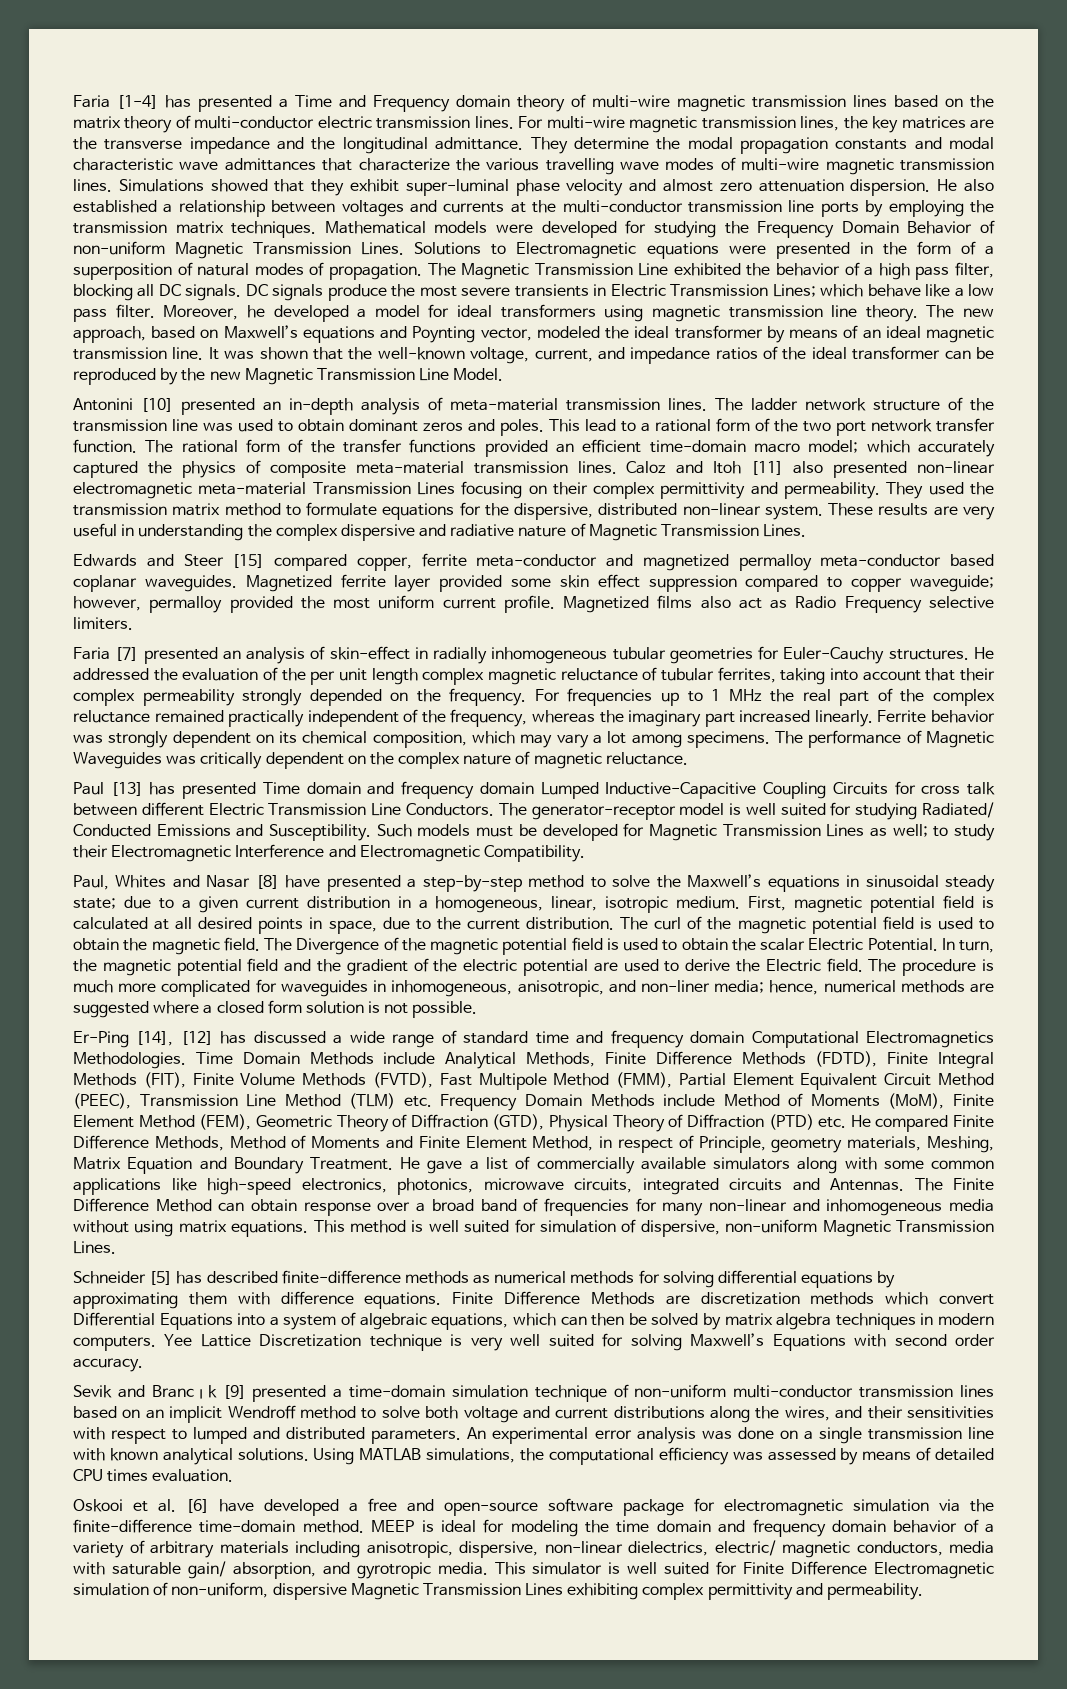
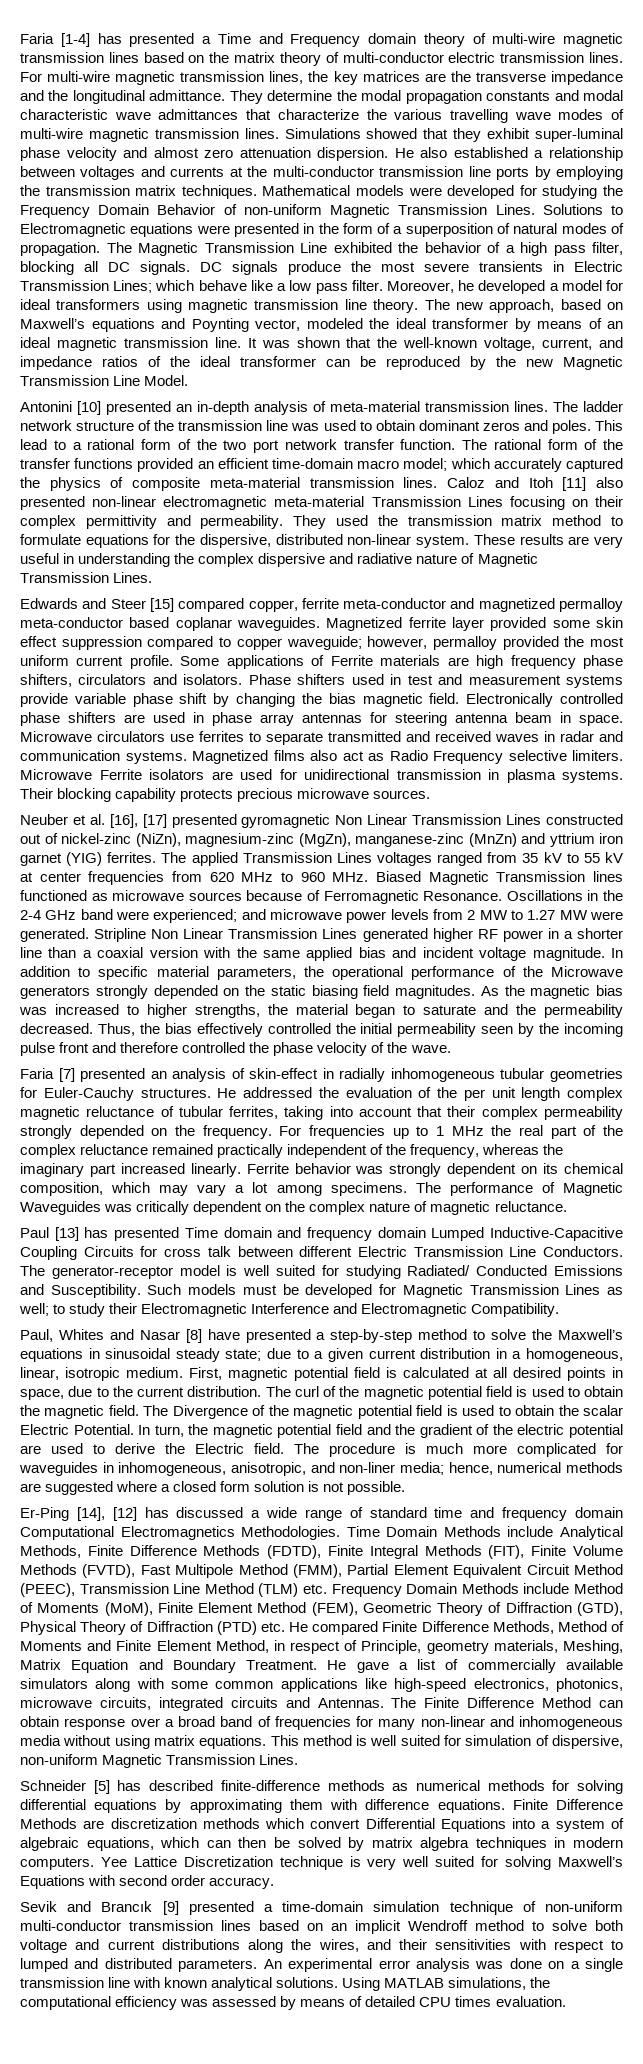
+ Some applications of Ferrite materials are high frequency phase shifters, circulators and isolators. Phase shifters used in test and measurement systems provide variable phase shift by changing the bias magnetic field. Electronically controlled phase shifters are used in phase array antennas for steering antenna beam in space. Microwave circulators use ferrites to separate transmitted and received waves in radar and communication systems.
+ Microwave Ferrite isolators are used for unidirectional transmission in plasma systems. Their blocking capability protects precious microwave sources.
+ Neuber et al. [16], [17] presented gyromagnetic Non Linear Transmission Lines constructed out of nickel-zinc (NiZn), magnesium-zinc (MgZn), manganese-zinc (MnZn) and yttrium iron garnet (YIG) ferrites. The applied Transmission Lines voltages ranged from 35 kV to 55 kV at center frequencies from 620 MHz to 960 MHz. Biased Magnetic Transmission lines functioned as microwave sources because of Ferromagnetic Resonance. Oscillations in the 2-4 GHz band were experienced; and microwave power levels from 2 MW to 1.27 MW were generated. Stripline Non Linear Transmission Lines generated higher RF power in a shorter line than a coaxial version with the same applied bias and incident voltage magnitude. In addition to specific material parameters, the operational performance of the Microwave generators strongly depended on the static biasing field magnitudes. As the magnetic bias was increased to higher strengths, the material began to saturate and the permeability decreased. Thus, the bias effectively controlled the initial permeability seen by the incoming pulse front and therefore controlled the phase velocity of the wave.
- Oskooi et al. [6] have developed a free and open-source software package for electromagnetic simulation via the finite-difference time-domain method. MEEP is ideal for modeling the time domain and frequency domain behavior of a variety of arbitrary materials including anisotropic, dispersive, non-linear dielectrics, electric/ magnetic conductors, media with saturable gain/ absorption, and gyrotropic media. This simulator is well suited for Finite Difference Electromagnetic simulation of non-uniform, dispersive Magnetic Transmission Lines exhibiting complex permittivity and permeability.

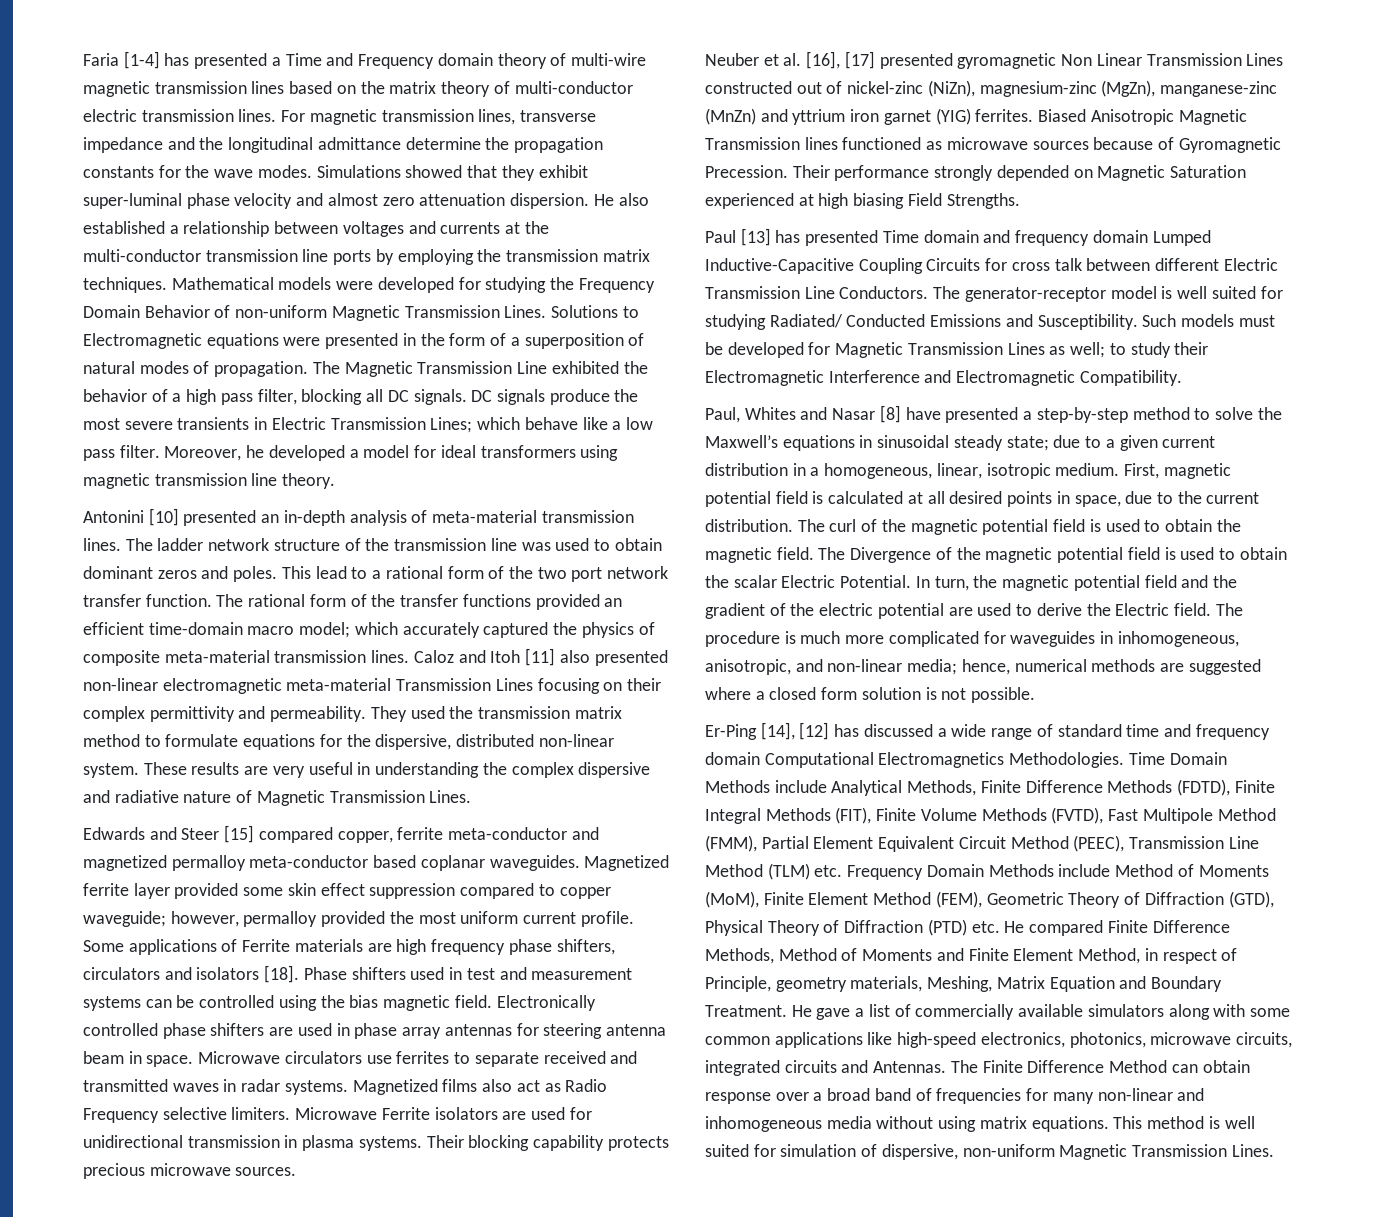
- For multi-wire magnetic transmission lines, the key matrices are the transverse impedance and the longitudinal admittance. They determine the modal propagation constants and modal characteristic wave admittances that characterize the various travelling wave modes of multi-wire magnetic transmission lines.
+ For magnetic transmission lines, transverse impedance and the longitudinal admittance determine the propagation constants for the wave modes.
- The new approach, based on Maxwell’s equations and Poynting vector, modeled the ideal transformer by means of an ideal magnetic transmission line. It was shown that the well-known voltage, current, and impedance ratios of the ideal transformer can be reproduced by the new Magnetic Transmission Line Model.
- Some applications of Ferrite materials are high frequency phase shifters, circulators and isolators.
+ Some applications of Ferrite materials are high frequency phase shifters, circulators and isolators [18].
- Phase shifters used in test and measurement systems provide variable phase shift by changing the bias magnetic field.
+ Phase shifters used in test and measurement systems can be controlled using the bias magnetic field.
- Microwave circulators use ferrites to separate transmitted and received waves in radar and communication systems.
+ Microwave circulators use ferrites to separate received and transmitted waves in radar systems.
- The applied Transmission Lines voltages ranged from 35 kV to 55 kV at center frequencies from 620 MHz to 960 MHz. Biased Magnetic Transmission lines functioned as microwave sources because of Ferromagnetic Resonance. Oscillations in the 2-4 GHz band were experienced; and microwave power levels from 2 MW to 1.27 MW were generated. Stripline Non Linear Transmission Lines generated higher RF power in a shorter line than a coaxial version with the same applied bias and incident voltage magnitude. In addition to specific material parameters, the operational performance of the Microwave generators strongly depended on the static biasing field magnitudes. As the magnetic bias was increased to higher strengths, the material began to saturate and the permeability decreased. Thus, the bias effectively controlled the initial permeability seen by the incoming pulse front and therefore controlled the phase velocity of the wave.
- Faria [7] presented an analysis of skin-effect in radially inhomogeneous tubular geometries for Euler-Cauchy structures. He addressed the evaluation of the per unit length complex magnetic reluctance of tubular ferrites, taking into account that their complex permeability strongly depended on the frequency. For frequencies up to 1 MHz the real part of the complex reluctance remained practically independent of the frequency, whereas the imaginary part increased linearly. Ferrite behavior was strongly dependent on its chemical composition, which may vary a lot among specimens. The performance of Magnetic Waveguides was critically dependent on the complex nature of magnetic reluctance.
+ Biased Anisotropic Magnetic Transmission lines functioned as microwave sources because of Gyromagnetic Precession. Their performance strongly depended on Magnetic Saturation experienced at high biasing Field Strengths.
- The procedure is much more complicated for waveguides in inhomogeneous, anisotropic, and non-liner media; hence, numerical methods are suggested where a closed form solution is not possible.
+ The procedure is much more complicated for waveguides in inhomogeneous, anisotropic, and non-linear media; hence, numerical methods are suggested where a closed form solution is not possible.
- Schneider [5] has described finite-difference methods as numerical methods for solving differential equations by approximating them with difference equations. Finite Difference Methods are discretization methods which convert Differential Equations into a system of algebraic equations, which can then be solved by matrix algebra techniques in modern computers. Yee Lattice Discretization technique is very well suited for solving Maxwell’s Equations with second order accuracy.
- Sevik and Brancık [9] presented a time-domain simulation technique of non-uniform multi-conductor transmission lines based on an implicit Wendroff method to solve both voltage and current distributions along the wires, and their sensitivities with respect to lumped and distributed parameters. An experimental error analysis was done on a single transmission line with known analytical solutions. Using MATLAB simulations, the computational efficiency was assessed by means of detailed CPU times evaluation.

